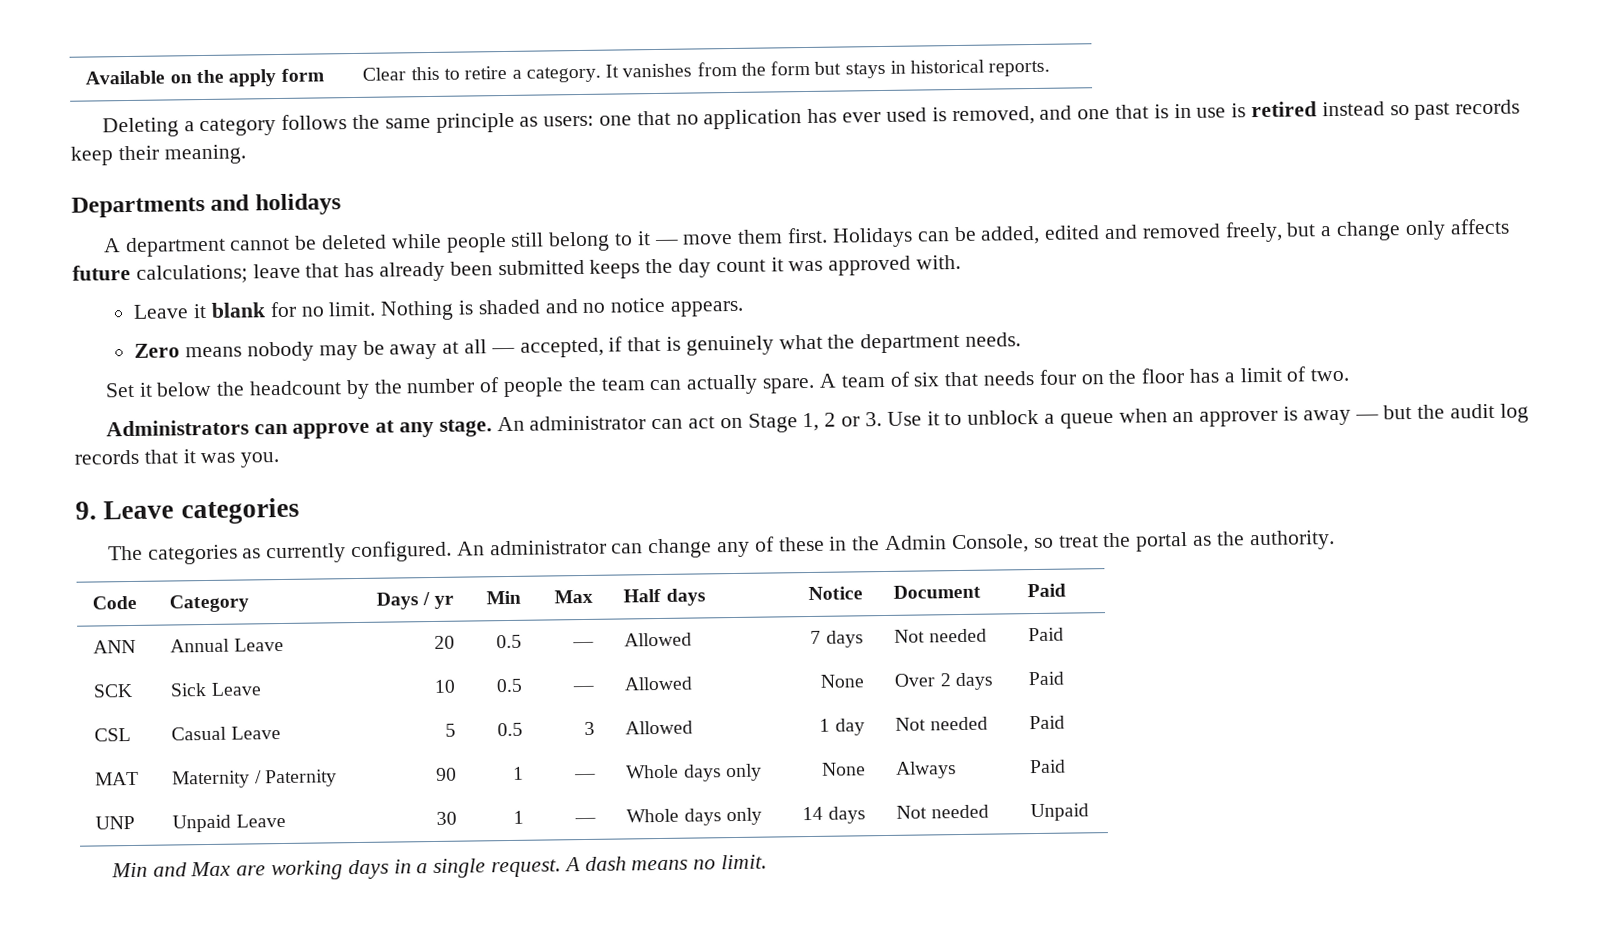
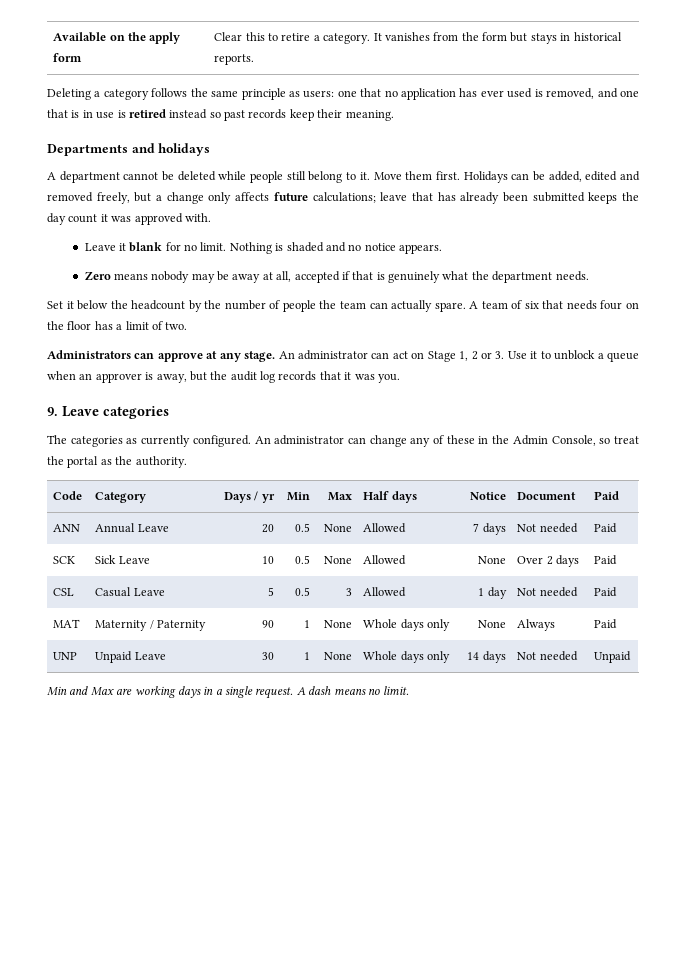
- A department cannot be deleted while people still belong to it — move them first.
+ A department cannot be deleted while people still belong to it. Move them first.
- Zero means nobody may be away at all — accepted, if that is genuinely what the department needs.
+ Zero means nobody may be away at all, accepted if that is genuinely what the department needs.
- An administrator can act on Stage 1, 2 or 3. Use it to unblock a queue when an approver is away — but the audit log records that it was you.
+ An administrator can act on Stage 1, 2 or 3. Use it to unblock a queue when an approver is away, but the audit log records that it was you.
- ANN | Annual Leave | 20 | 0.5 | — | Allowed | 7 days | Not needed | Paid
+ ANN | Annual Leave | 20 | 0.5 | None | Allowed | 7 days | Not needed | Paid
- SCK | Sick Leave | 10 | 0.5 | — | Allowed | None | Over 2 days | Paid
+ SCK | Sick Leave | 10 | 0.5 | None | Allowed | None | Over 2 days | Paid
- MAT | Maternity / Paternity | 90 | 1 | — | Whole days only | None | Always | Paid
+ MAT | Maternity / Paternity | 90 | 1 | None | Whole days only | None | Always | Paid
- UNP | Unpaid Leave | 30 | 1 | — | Whole days only | 14 days | Not needed | Unpaid
+ UNP | Unpaid Leave | 30 | 1 | None | Whole days only | 14 days | Not needed | Unpaid

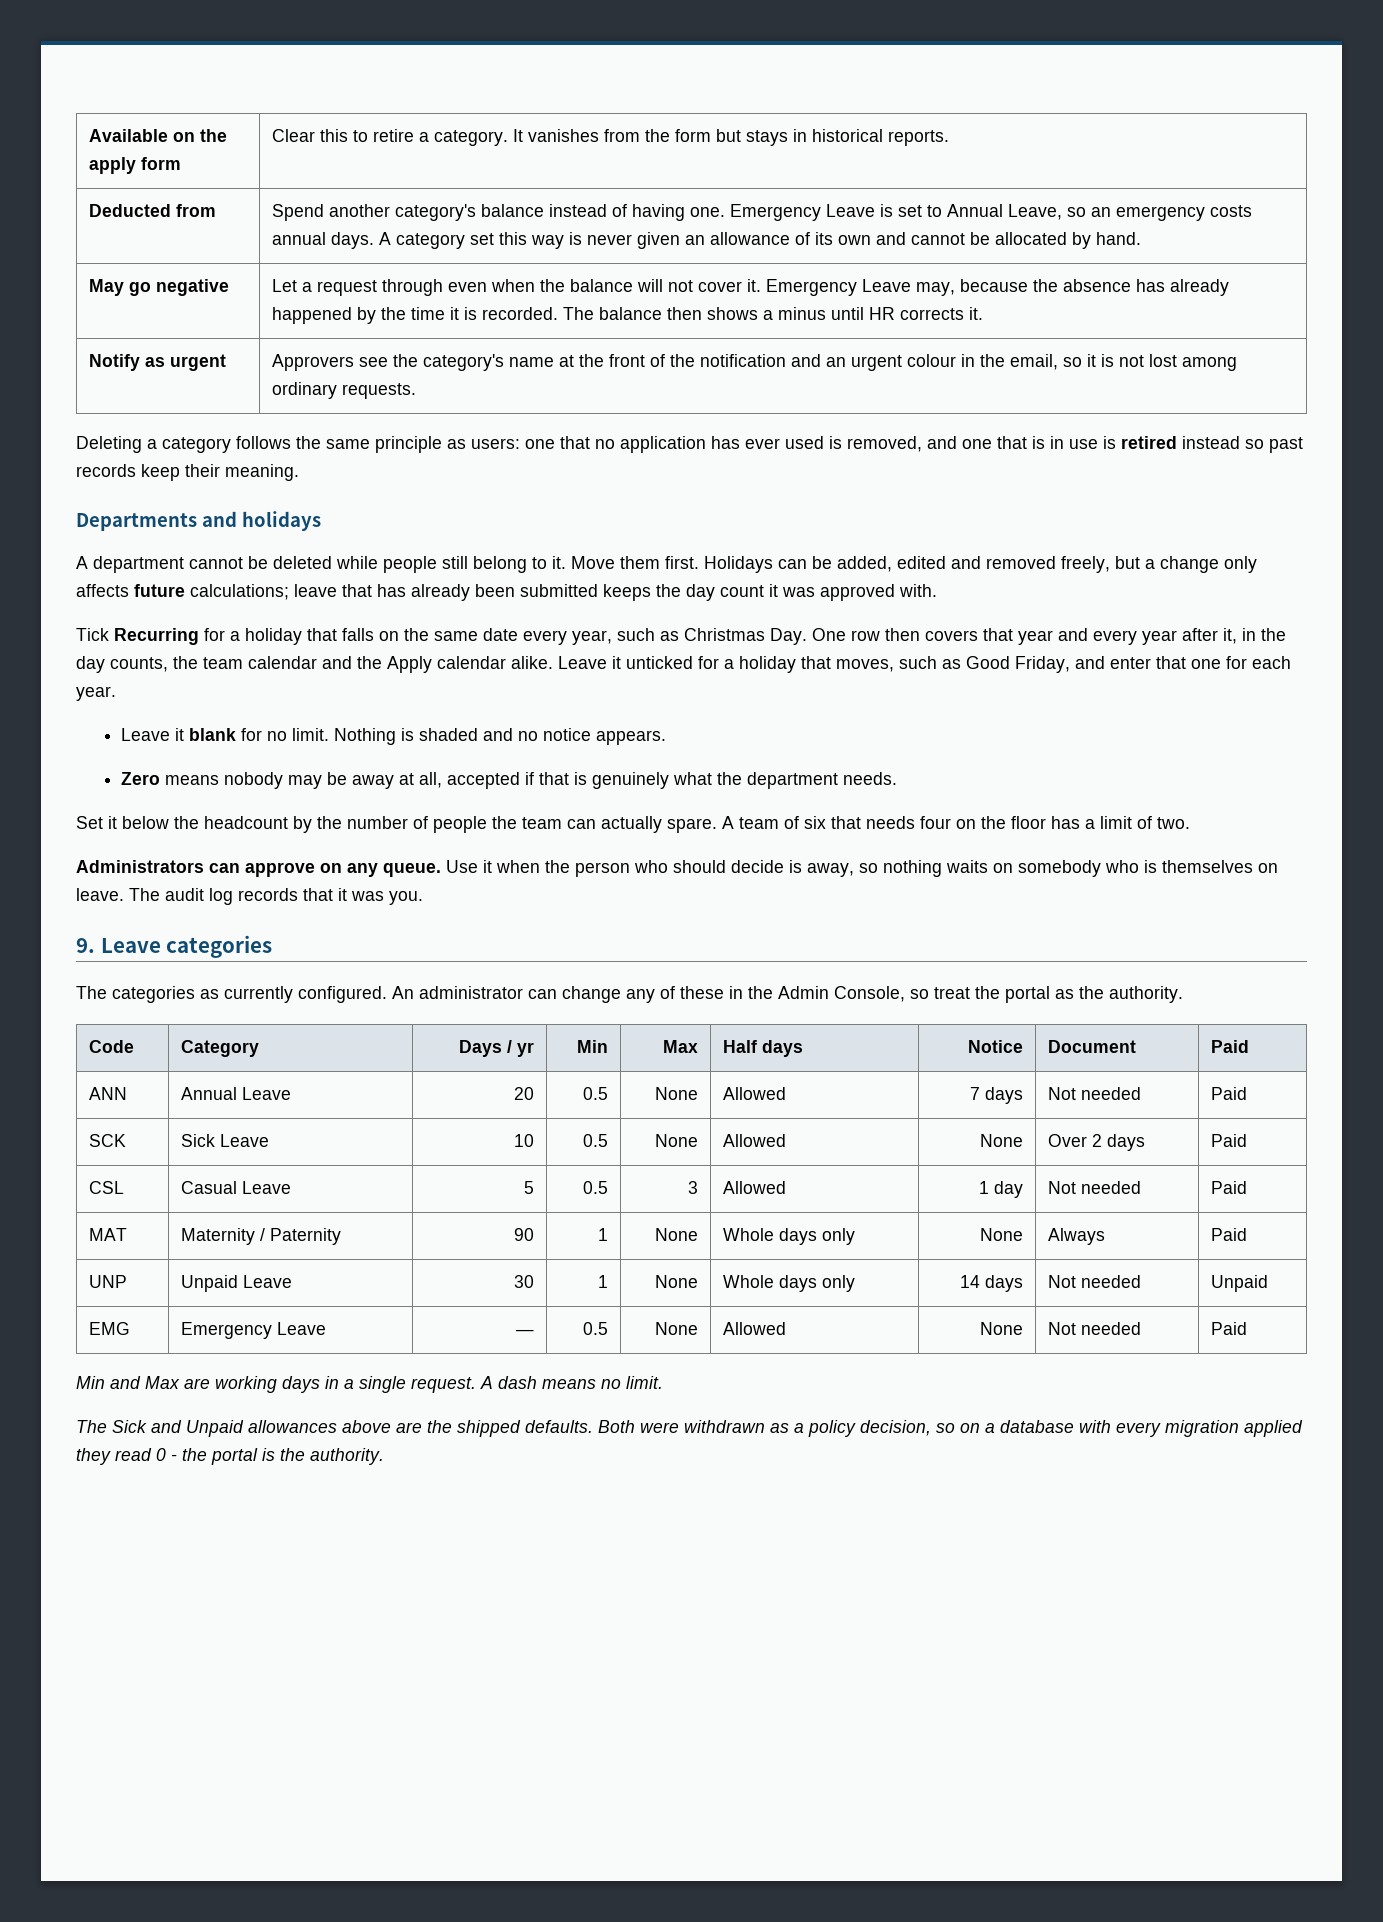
+ Deducted from | Spend another category's balance instead of having one. Emergency Leave is set to Annual Leave, so an emergency costs annual days. A category set this way is never given an allowance of its own and cannot be allocated by hand.
+ May go negative | Let a request through even when the balance will not cover it. Emergency Leave may, because the absence has already happened by the time it is recorded. The balance then shows a minus until HR corrects it.
+ Notify as urgent | Approvers see the category's name at the front of the notification and an urgent colour in the email, so it is not lost among ordinary requests.
+ Tick Recurring for a holiday that falls on the same date every year, such as Christmas Day. One row then covers that year and every year after it, in the day counts, the team calendar and the Apply calendar alike. Leave it unticked for a holiday that moves, such as Good Friday, and enter that one for each year.
- Administrators can approve at any stage. An administrator can act on Stage 1, 2 or 3. Use it to unblock a queue when an approver is away, but the audit log records that it was you.
+ Administrators can approve on any queue. Use it when the person who should decide is away, so nothing waits on somebody who is themselves on leave. The audit log records that it was you.
+ EMG | Emergency Leave | — | 0.5 | None | Allowed | None | Not needed | Paid
+ The Sick and Unpaid allowances above are the shipped defaults. Both were withdrawn as a policy decision, so on a database with every migration applied they read 0 - the portal is the authority.

